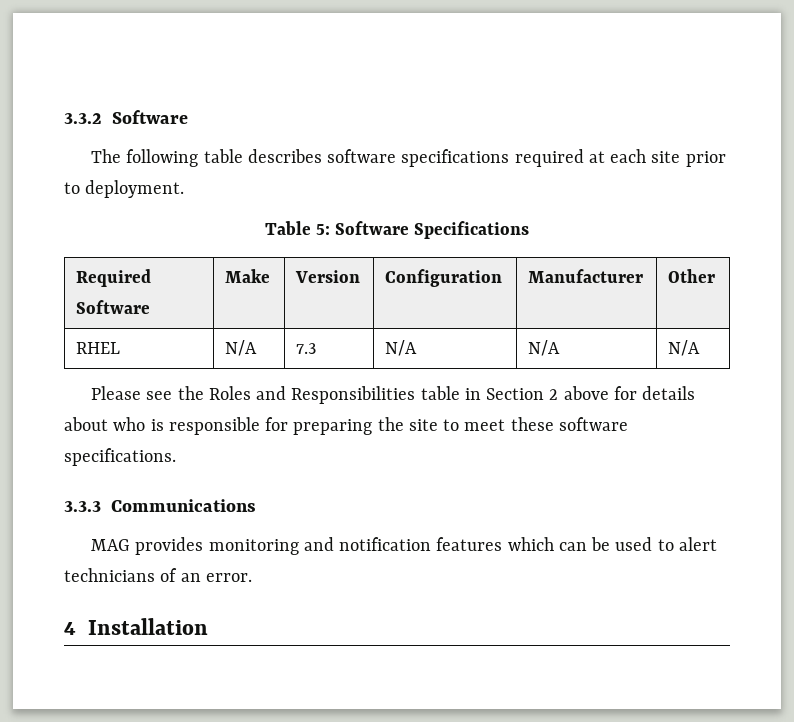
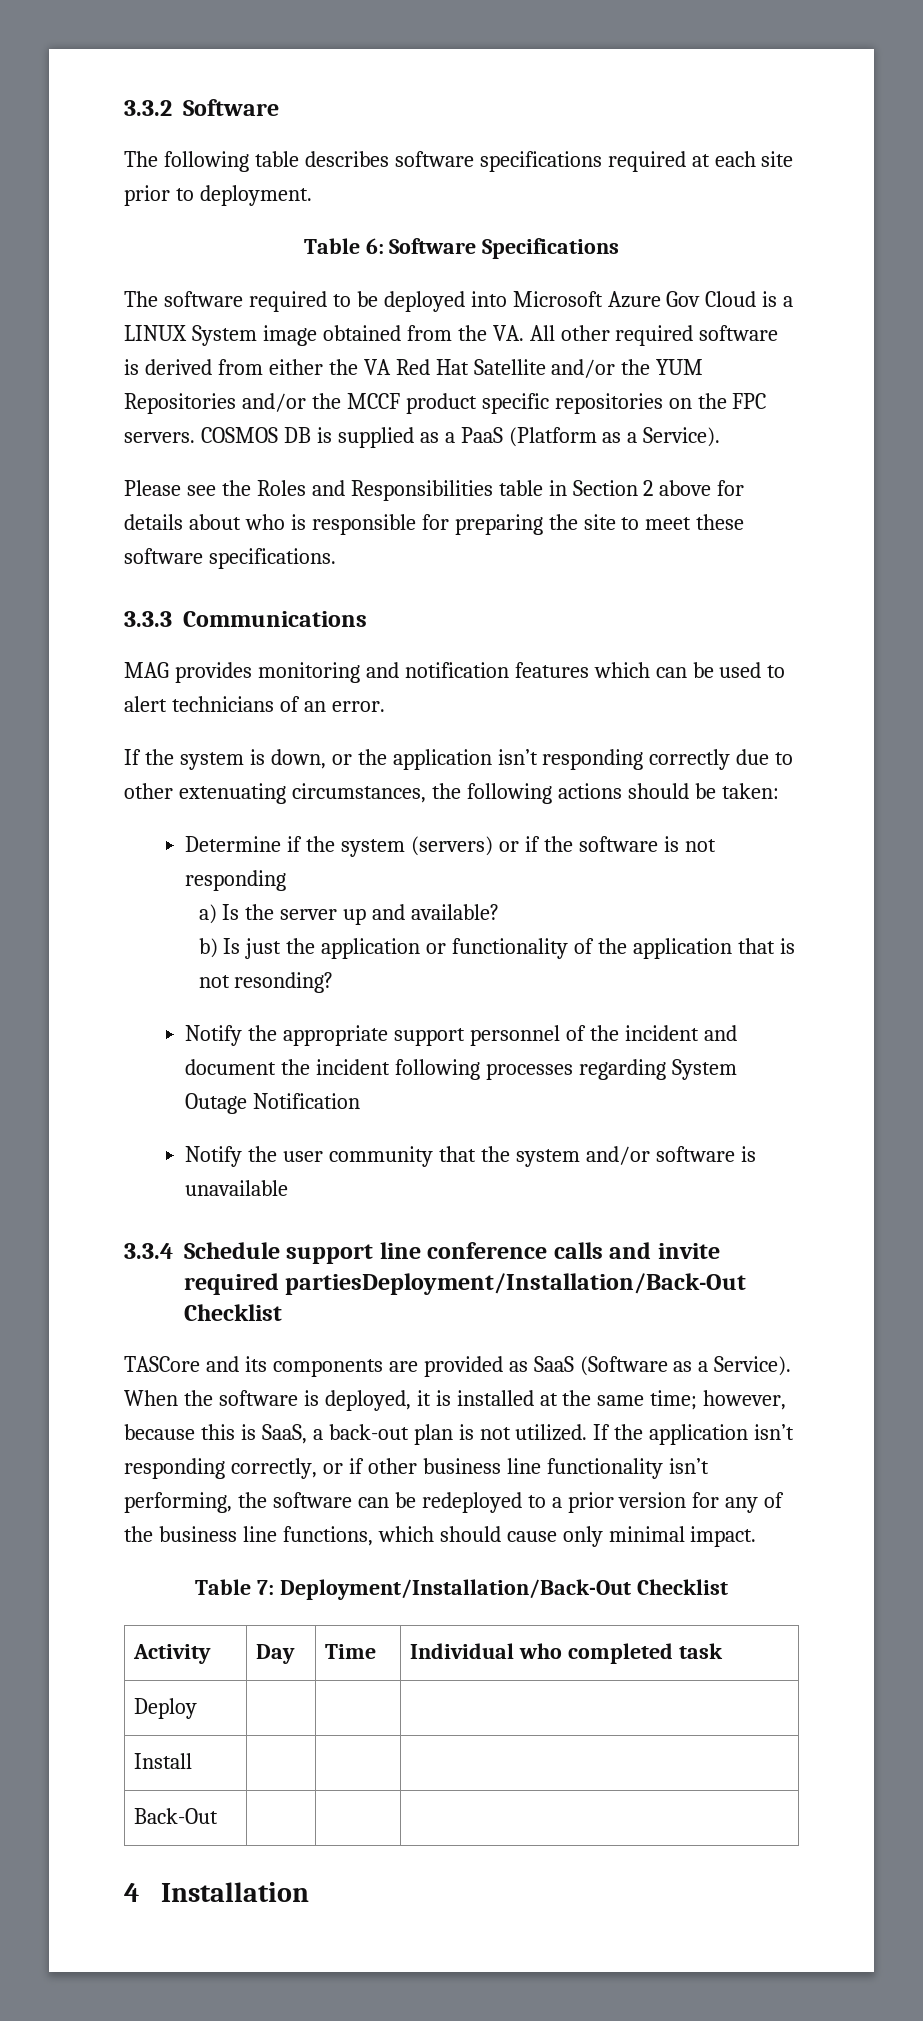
- Table 5: Software Specifications
+ Table 6: Software Specifications
- Required Software | Make | Version | Configuration | Manufacturer | Other
- RHEL | N/A | 7.3 | N/A | N/A | N/A
+ The software required to be deployed into Microsoft Azure Gov Cloud is a LINUX System image obtained from the VA. All other required software is derived from either the VA Red Hat Satellite and/or the YUM Repositories and/or the MCCF product specific repositories on the FPC servers. COSMOS DB is supplied as a PaaS (Platform as a Service).
+ If the system is down, or the application isn’t responding correctly due to other extenuating circumstances, the following actions should be taken:
+ Determine if the system (servers) or if the software is not responding
+ a) Is the server up and available?
+ b) Is just the application or functionality of the application that is not resonding?
+ Notify the appropriate support personnel of the incident and document the incident following processes regarding System Outage Notification
+ Notify the user community that the system and/or software is unavailable
+ 3.3.4 Schedule support line conference calls and invite required partiesDeployment/Installation/Back-Out Checklist
+ TASCore and its components are provided as SaaS (Software as a Service). When the software is deployed, it is installed at the same time; however, because this is SaaS, a back-out plan is not utilized. If the application isn’t responding correctly, or if other business line functionality isn’t performing, the software can be redeployed to a prior version for any of the business line functions, which should cause only minimal impact.
+ Table 7: Deployment/Installation/Back-Out Checklist
+ Activity | Day | Time | Individual who completed task
+ Deploy | | |
+ Install | | |
+ Back-Out | | |

